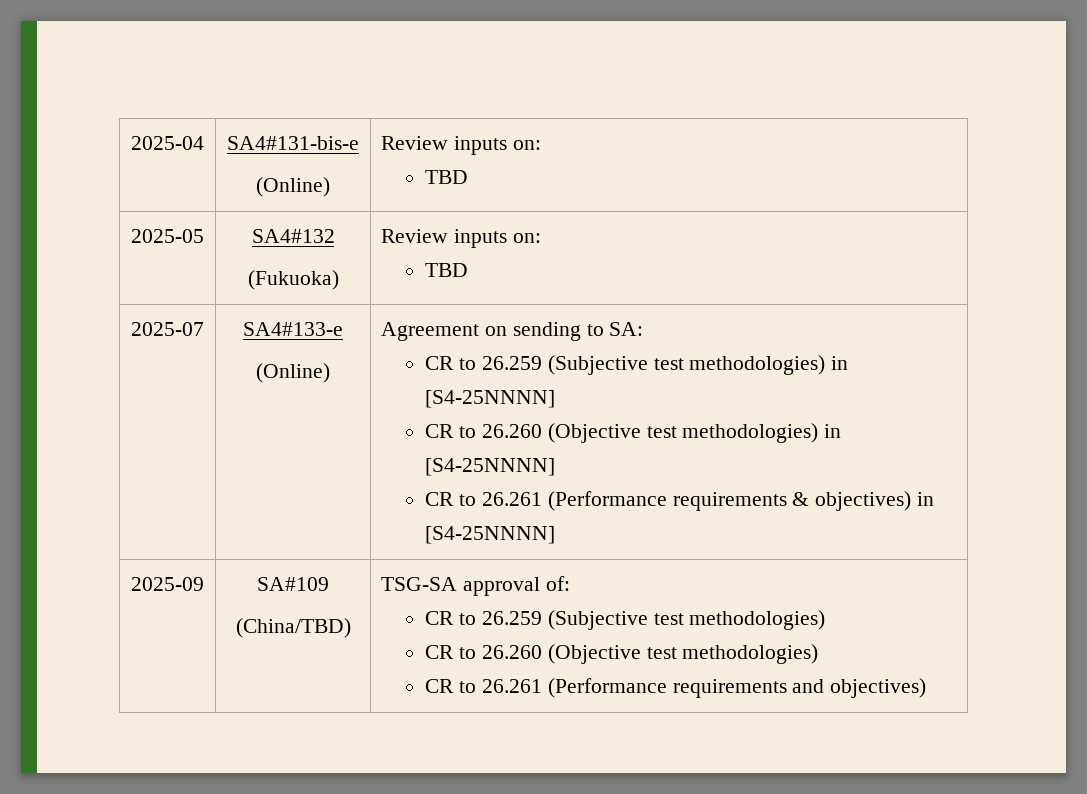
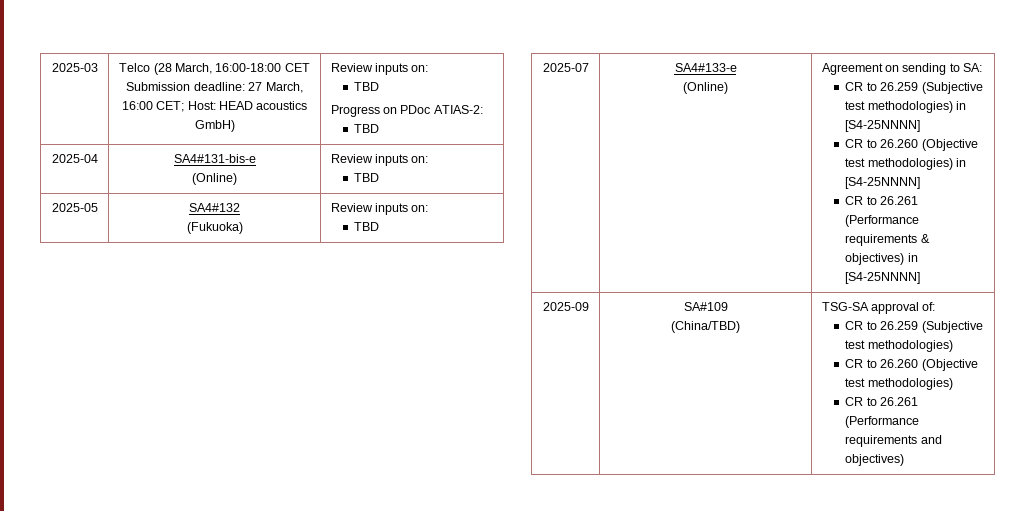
+ 2025-03 | Telco (28 March, 16:00-18:00 CET Submission deadline: 27 March, 16:00 CET; Host: HEAD acoustics GmbH) | Review inputs on:
+ TBD
+ Progress on PDoc ATIAS-2:
+ TBD

